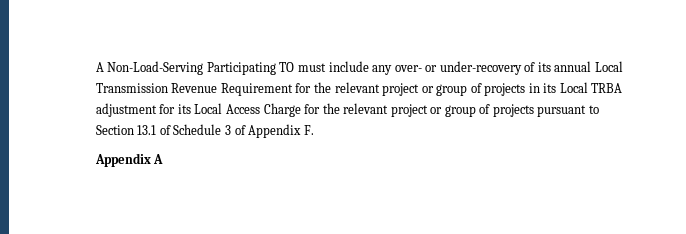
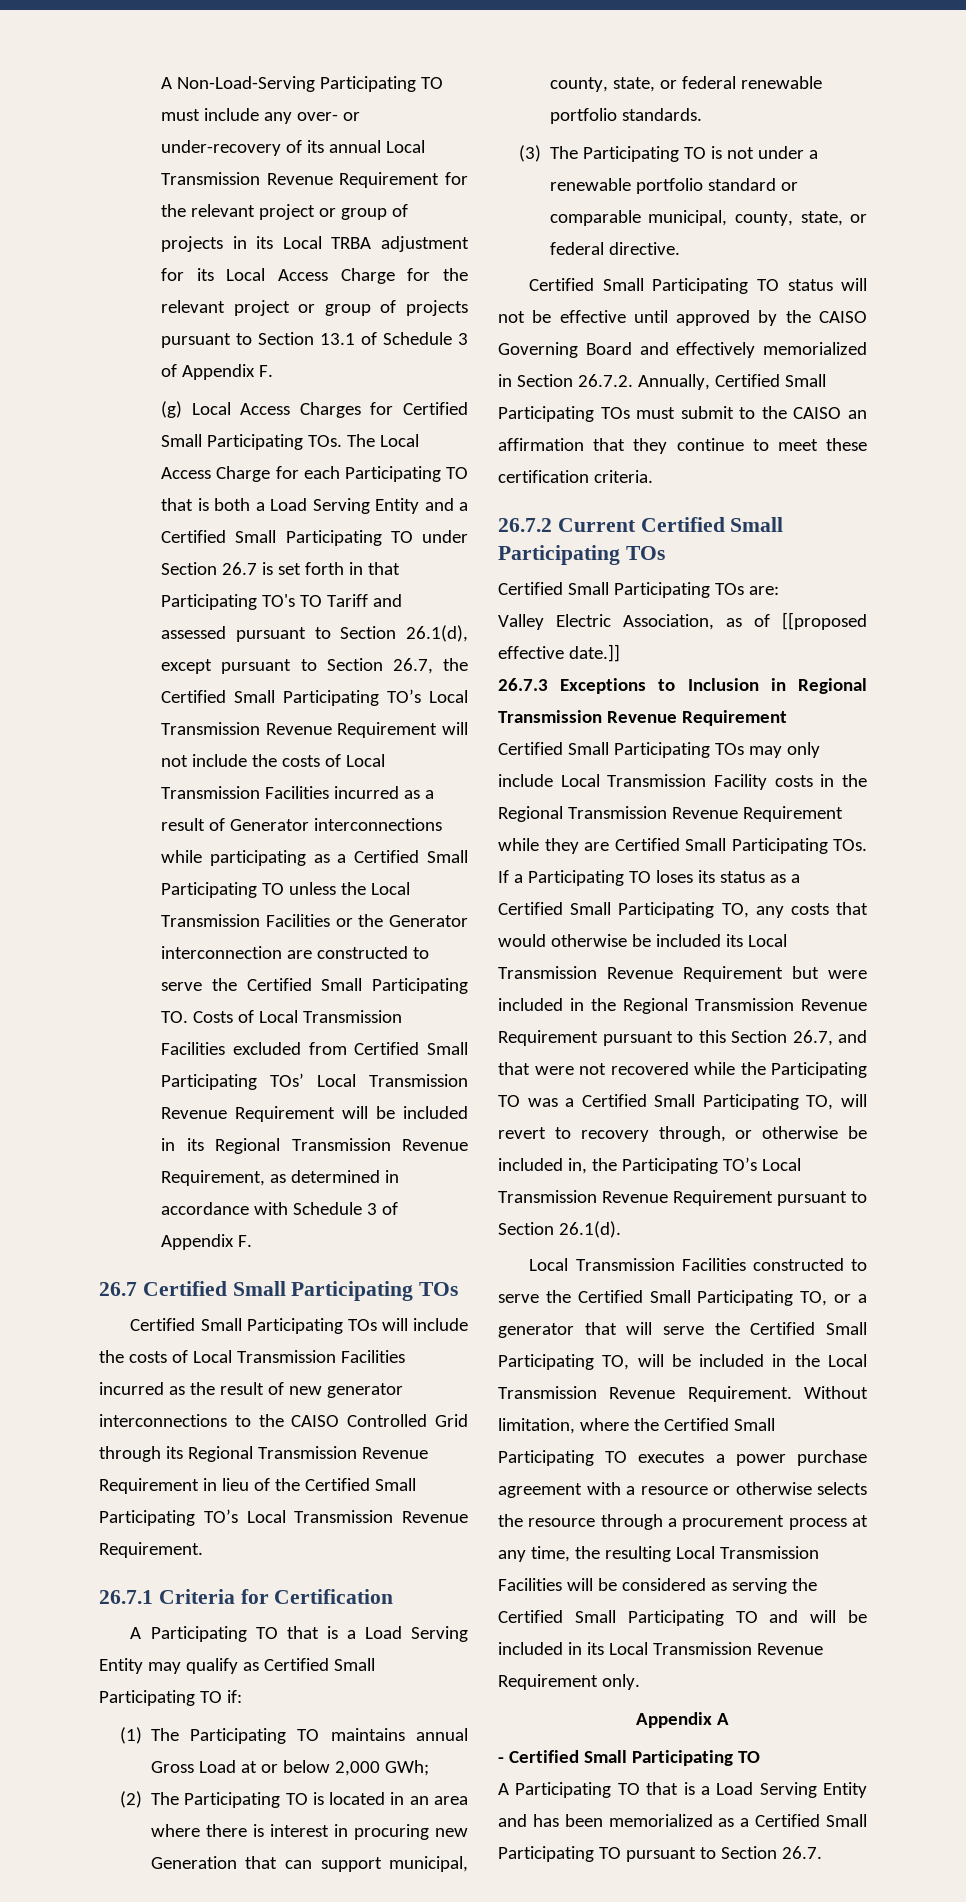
+ (g) Local Access Charges for Certified Small Participating TOs. The Local Access Charge for each Participating TO that is both a Load Serving Entity and a Certified Small Participating TO under Section 26.7 is set forth in that Participating TO's TO Tariff and assessed pursuant to Section 26.1(d), except pursuant to Section 26.7, the Certified Small Participating TO’s Local Transmission Revenue Requirement will not include the costs of Local Transmission Facilities incurred as a result of Generator interconnections while participating as a Certified Small Participating TO unless the Local Transmission Facilities or the Generator interconnection are constructed to serve the Certified Small Participating TO. Costs of Local Transmission Facilities excluded from Certified Small Participating TOs’ Local Transmission Revenue Requirement will be included in its Regional Transmission Revenue Requirement, as determined in accordance with Schedule 3 of Appendix F.
+ 26.7 Certified Small Participating TOs
+ Certified Small Participating TOs will include the costs of Local Transmission Facilities incurred as the result of new generator interconnections to the CAISO Controlled Grid through its Regional Transmission Revenue Requirement in lieu of the Certified Small Participating TO’s Local Transmission Revenue Requirement.
+ 26.7.1 Criteria for Certification
+ A Participating TO that is a Load Serving Entity may qualify as Certified Small Participating TO if:
+ (1) The Participating TO maintains annual Gross Load at or below 2,000 GWh;
+ (2) The Participating TO is located in an area where there is interest in procuring new Generation that can support municipal, county, state, or federal renewable portfolio standards.
+ (3) The Participating TO is not under a renewable portfolio standard or comparable municipal, county, state, or federal directive.
+ Certified Small Participating TO status will not be effective until approved by the CAISO Governing Board and effectively memorialized in Section 26.7.2. Annually, Certified Small Participating TOs must submit to the CAISO an affirmation that they continue to meet these certification criteria.
+ 26.7.2 Current Certified Small Participating TOs
+ Certified Small Participating TOs are:
+ Valley Electric Association, as of [[proposed effective date.]]
+ 26.7.3 Exceptions to Inclusion in Regional Transmission Revenue Requirement
+ Certified Small Participating TOs may only include Local Transmission Facility costs in the Regional Transmission Revenue Requirement while they are Certified Small Participating TOs. If a Participating TO loses its status as a Certified Small Participating TO, any costs that would otherwise be included its Local Transmission Revenue Requirement but were included in the Regional Transmission Revenue Requirement pursuant to this Section 26.7, and that were not recovered while the Participating TO was a Certified Small Participating TO, will revert to recovery through, or otherwise be included in, the Participating TO’s Local Transmission Revenue Requirement pursuant to Section 26.1(d).
+ Local Transmission Facilities constructed to serve the Certified Small Participating TO, or a generator that will serve the Certified Small Participating TO, will be included in the Local Transmission Revenue Requirement. Without limitation, where the Certified Small Participating TO executes a power purchase agreement with a resource or otherwise selects the resource through a procurement process at any time, the resulting Local Transmission Facilities will be considered as serving the Certified Small Participating TO and will be included in its Local Transmission Revenue Requirement only.
  Appendix A
+ - Certified Small Participating TO
+ A Participating TO that is a Load Serving Entity and has been memorialized as a Certified Small Participating TO pursuant to Section 26.7.

